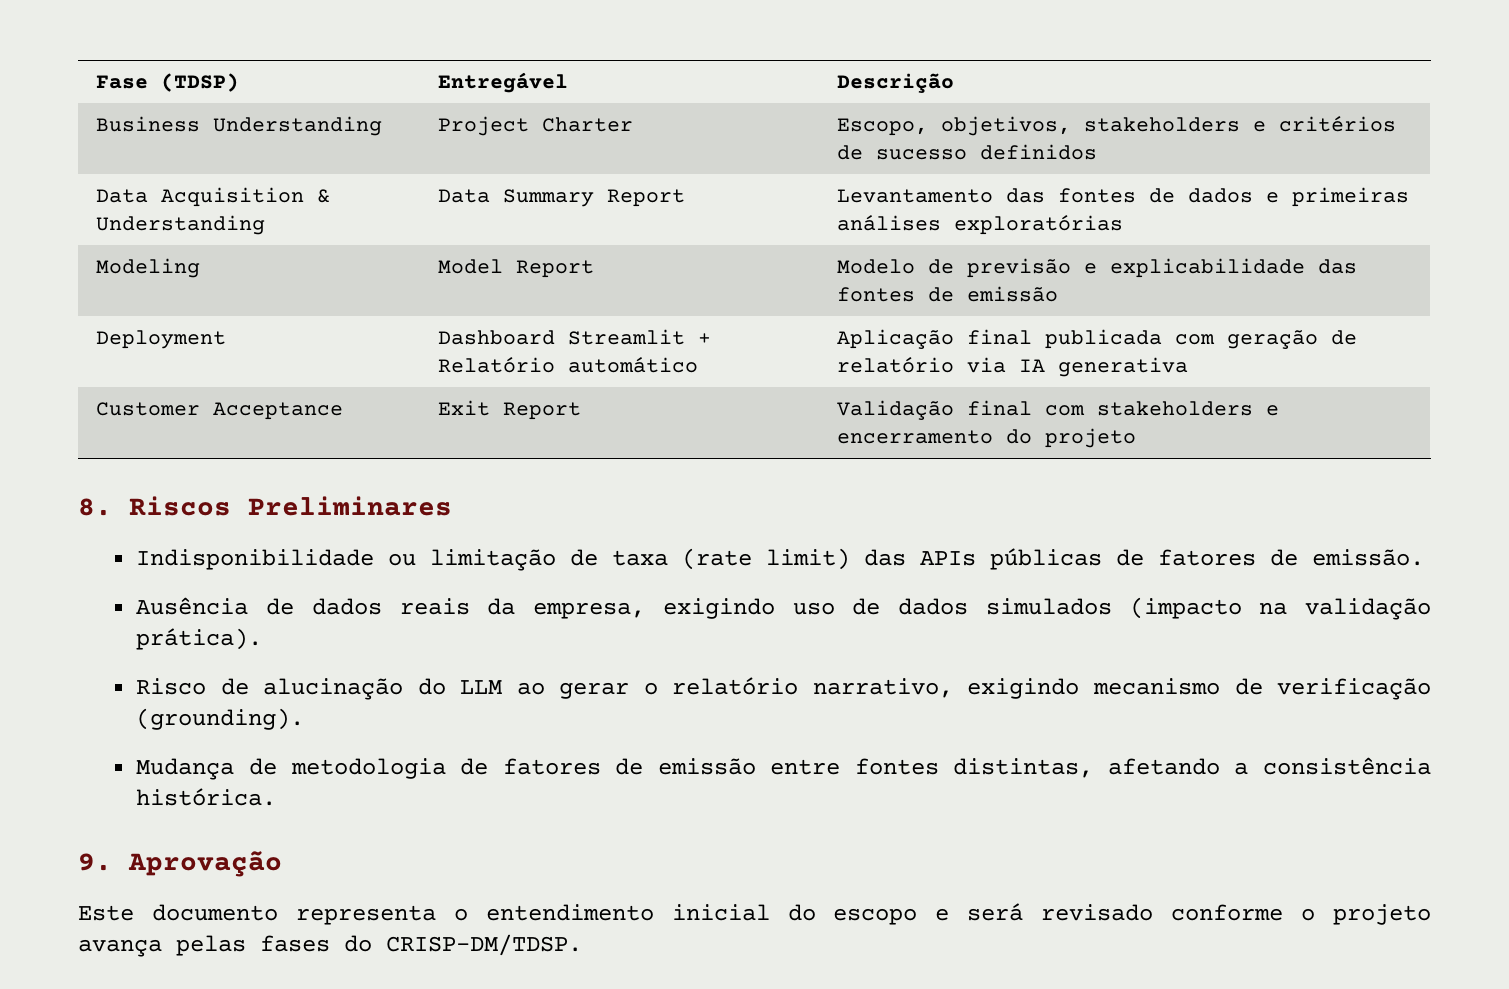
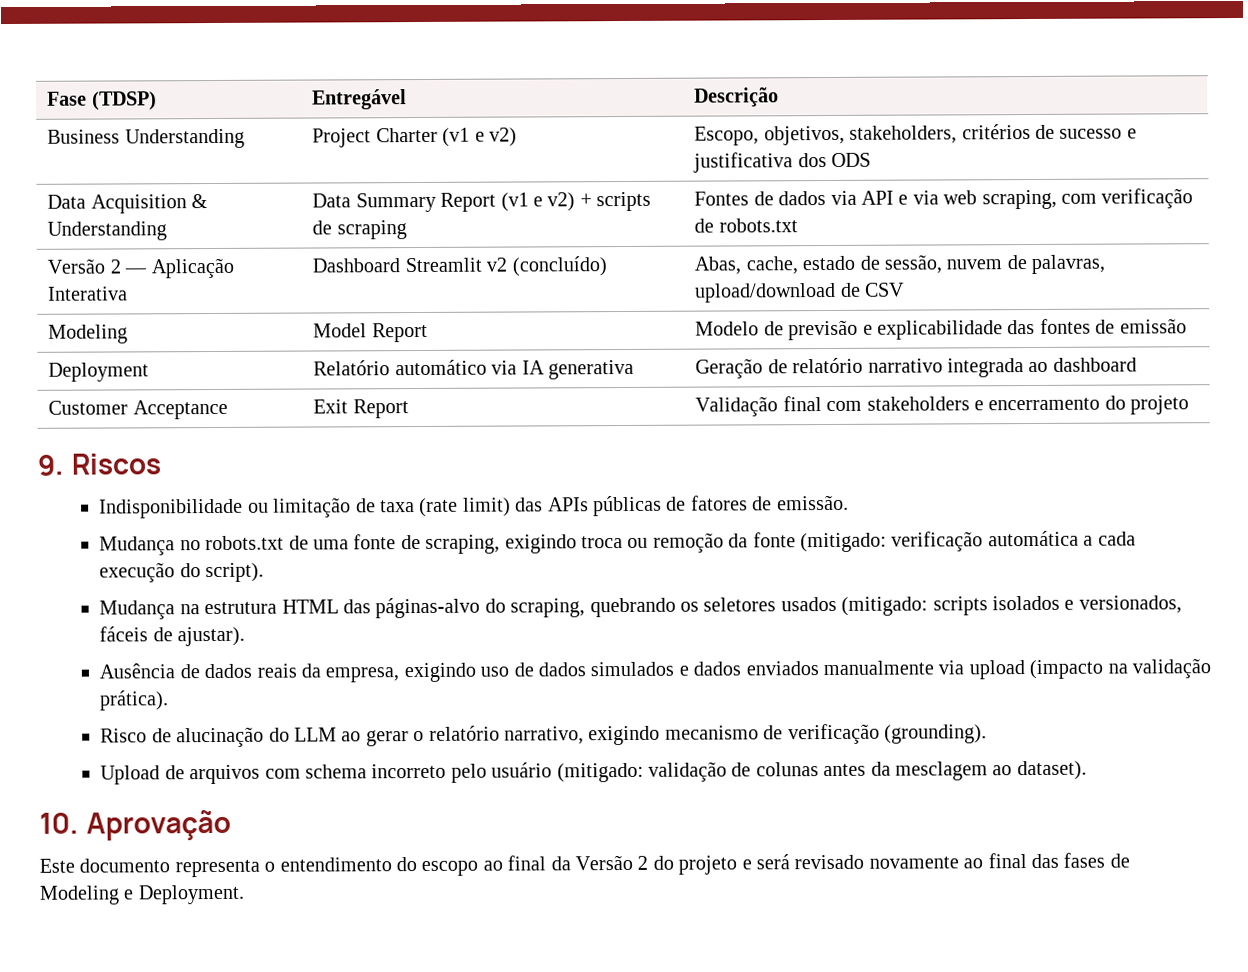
- Business Understanding | Project Charter | Escopo, objetivos, stakeholders e critérios de sucesso definidos
+ Business Understanding | Project Charter (v1 e v2) | Escopo, objetivos, stakeholders, critérios de sucesso e justificativa dos ODS
- Data Acquisition & Understanding | Data Summary Report | Levantamento das fontes de dados e primeiras análises exploratórias
+ Data Acquisition & Understanding | Data Summary Report (v1 e v2) + scripts de scraping | Fontes de dados via API e via web scraping, com verificação de robots.txt
+ Versão 2 — Aplicação Interativa | Dashboard Streamlit v2 (concluído) | Abas, cache, estado de sessão, nuvem de palavras, upload/download de CSV
- Deployment | Dashboard Streamlit + Relatório automático | Aplicação final publicada com geração de relatório via IA generativa
+ Deployment | Relatório automático via IA generativa | Geração de relatório narrativo integrada ao dashboard
- 8. Riscos Preliminares
+ 9. Riscos
+ Mudança no robots.txt de uma fonte de scraping, exigindo troca ou remoção da fonte (mitigado: verificação automática a cada execução do script).
+ Mudança na estrutura HTML das páginas-alvo do scraping, quebrando os seletores usados (mitigado: scripts isolados e versionados, fáceis de ajustar).
- Ausência de dados reais da empresa, exigindo uso de dados simulados (impacto na validação prática).
+ Ausência de dados reais da empresa, exigindo uso de dados simulados e dados enviados manualmente via upload (impacto na validação prática).
- Mudança de metodologia de fatores de emissão entre fontes distintas, afetando a consistência histórica.
- 9. Aprovação
+ Upload de arquivos com schema incorreto pelo usuário (mitigado: validação de colunas antes da mesclagem ao dataset).
+ 10. Aprovação
- Este documento representa o entendimento inicial do escopo e será revisado conforme o projeto avança pelas fases do CRISP-DM/TDSP.
+ Este documento representa o entendimento do escopo ao final da Versão 2 do projeto e será revisado novamente ao final das fases de Modeling e Deployment.

